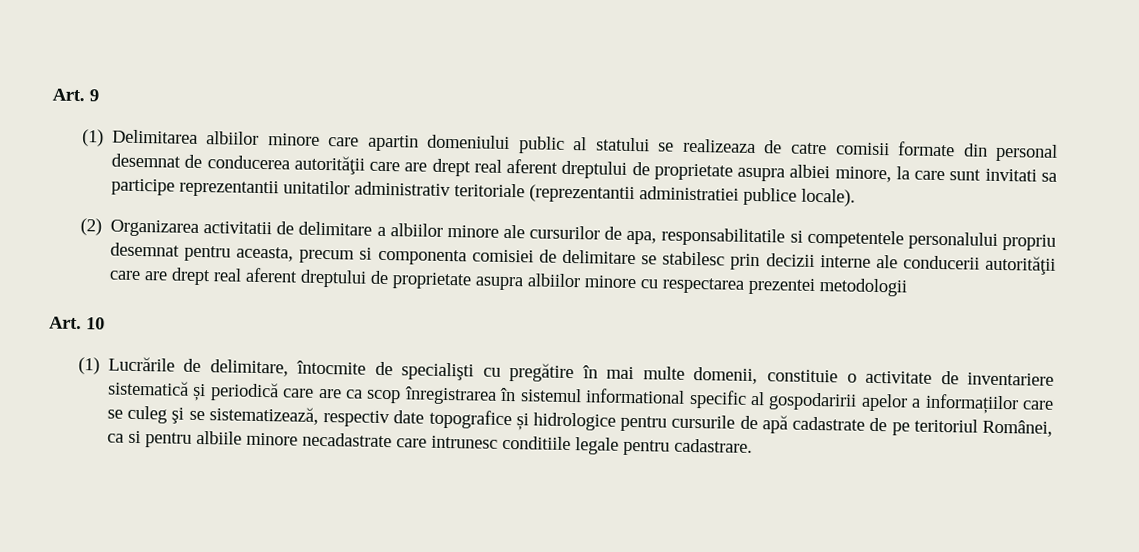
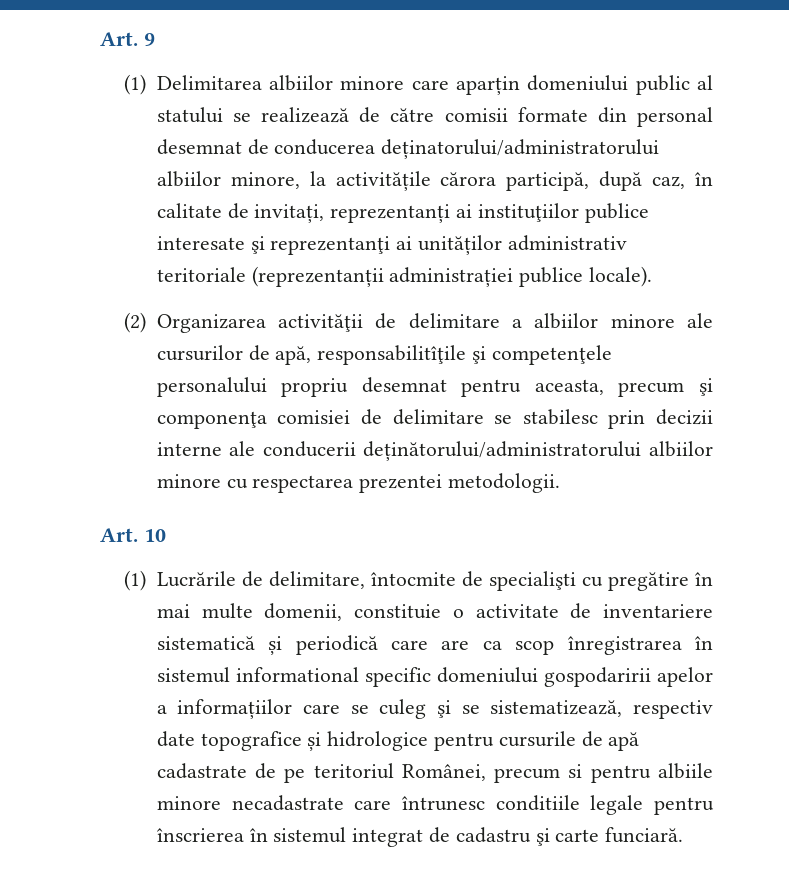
- (1) Delimitarea albiilor minore care apartin domeniului public al statului se realizeaza de catre comisii formate din personal desemnat de conducerea autorităţii care are drept real aferent dreptului de proprietate asupra albiei minore, la care sunt invitati sa participe reprezentantii unitatilor administrativ teritoriale (reprezentantii administratiei publice locale).
+ (1) Delimitarea albiilor minore care aparțin domeniului public al statului se realizează de către comisii formate din personal desemnat de conducerea deținatorului/administratorului albiilor minore, la activitățile cărora participă, după caz, în calitate de invitați, reprezentanți ai instituţiilor publice interesate şi reprezentanţi ai unităților administrativ teritoriale (reprezentanții administrației publice locale).
- (2) Organizarea activitatii de delimitare a albiilor minore ale cursurilor de apa, responsabilitatile si competentele personalului propriu desemnat pentru aceasta, precum si componenta comisiei de delimitare se stabilesc prin decizii interne ale conducerii autorităţii care are drept real aferent dreptului de proprietate asupra albiilor minore cu respectarea prezentei metodologii
+ (2) Organizarea activităţii de delimitare a albiilor minore ale cursurilor de apă, responsabilitîţile şi competenţele personalului propriu desemnat pentru aceasta, precum şi componenţa comisiei de delimitare se stabilesc prin decizii interne ale conducerii deținătorului/administratorului albiilor minore cu respectarea prezentei metodologii.
- (1) Lucrările de delimitare, întocmite de specialişti cu pregătire în mai multe domenii, constituie o activitate de inventariere sistematică și periodică care are ca scop înregistrarea în sistemul informational specific al gospodaririi apelor a informațiilor care se culeg şi se sistematizează, respectiv date topografice și hidrologice pentru cursurile de apă cadastrate de pe teritoriul Românei, ca si pentru albiile minore necadastrate care intrunesc conditiile legale pentru cadastrare.
+ (1) Lucrările de delimitare, întocmite de specialişti cu pregătire în mai multe domenii, constituie o activitate de inventariere sistematică și periodică care are ca scop înregistrarea în sistemul informational specific domeniului gospodaririi apelor a informațiilor care se culeg şi se sistematizează, respectiv date topografice și hidrologice pentru cursurile de apă cadastrate de pe teritoriul Românei, precum si pentru albiile minore necadastrate care întrunesc conditiile legale pentru înscrierea în sistemul integrat de cadastru şi carte funciară.

